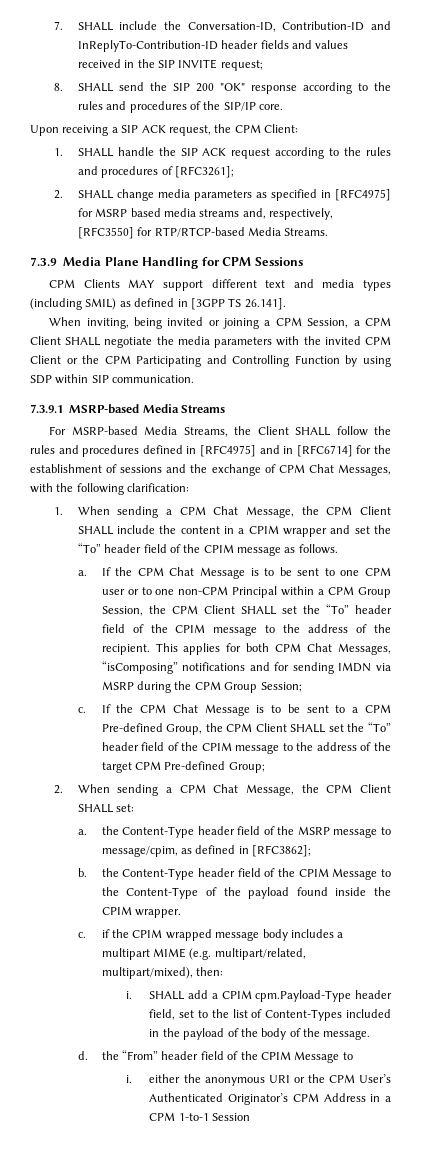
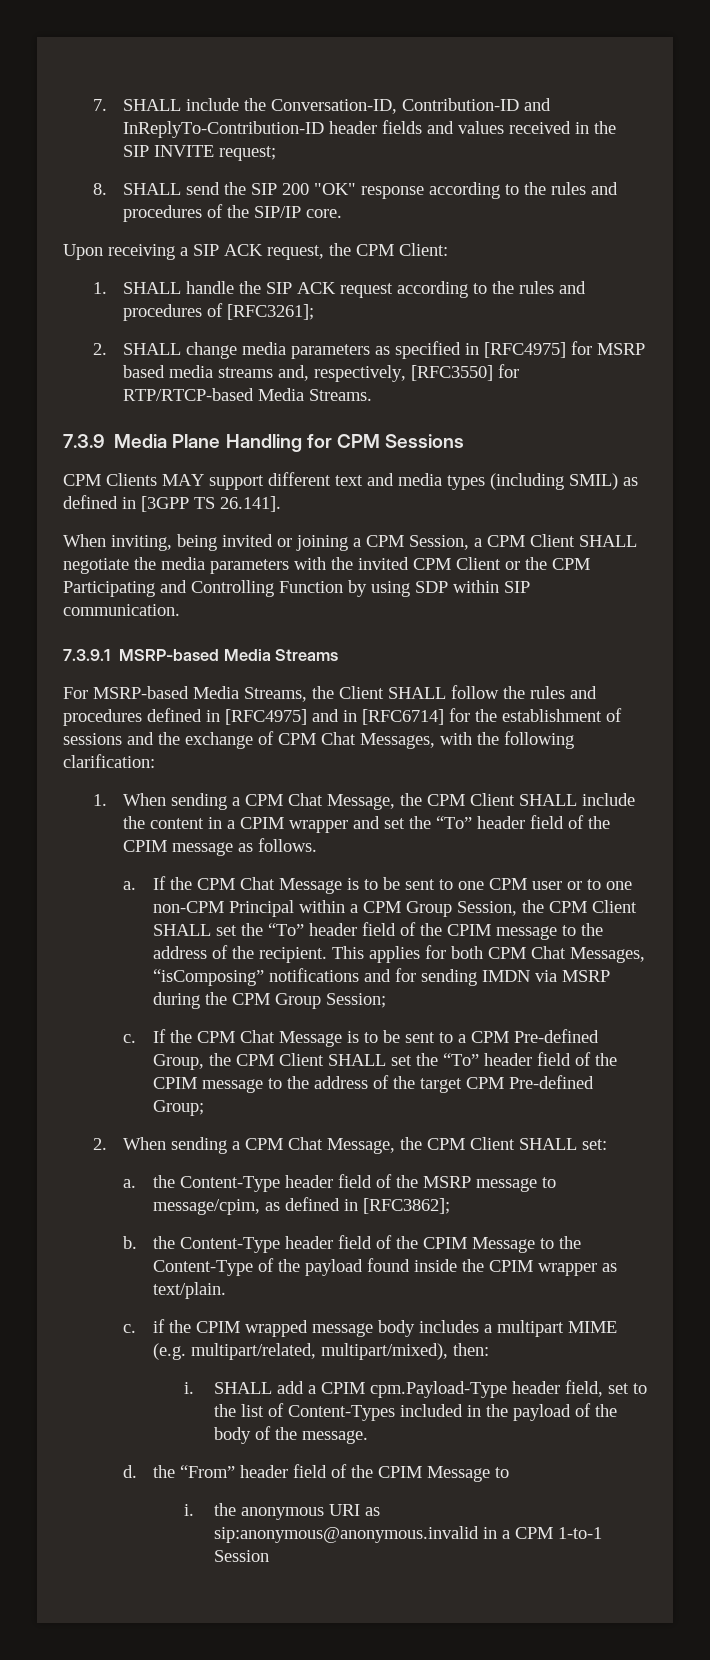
- b. the Content-Type header field of the CPIM Message to the Content-Type of the payload found inside the CPIM wrapper.
+ b. the Content-Type header field of the CPIM Message to the Content-Type of the payload found inside the CPIM wrapper as text/plain.
- i. either the anonymous URI or the CPM User’s Authenticated Originator’s CPM Address in a CPM 1-to-1 Session
+ i. the anonymous URI as sip:anonymous@anonymous.invalid in a CPM 1-to-1 Session

